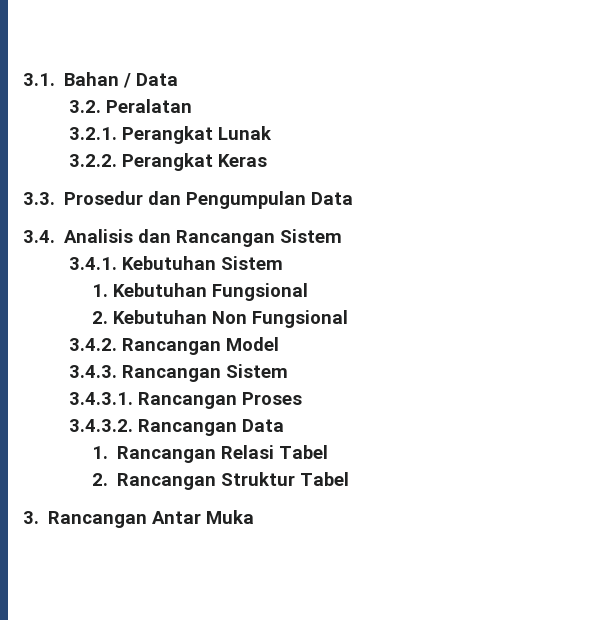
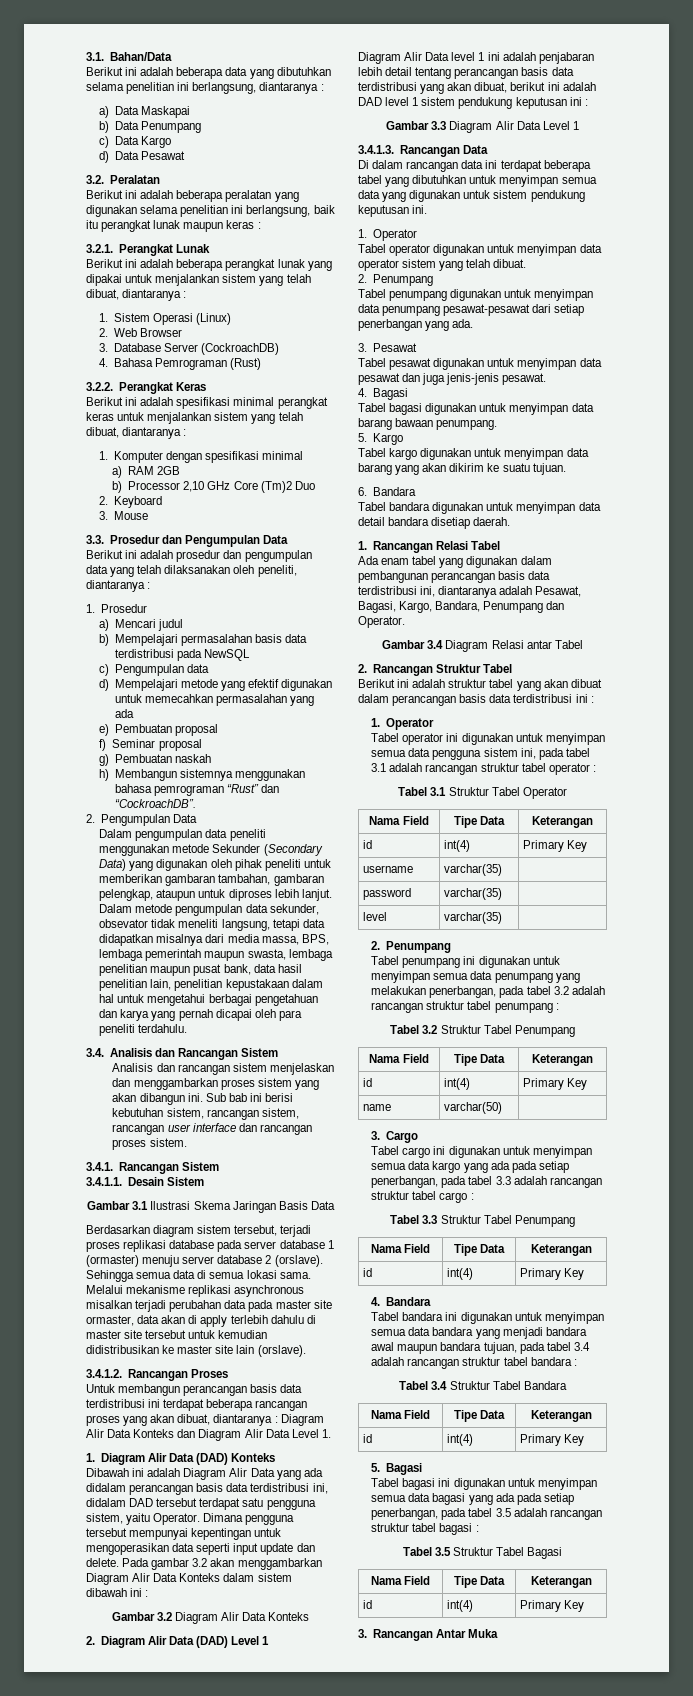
- 3.1. Bahan / Data
+ 3.1. Bahan/Data
+ Berikut ini adalah beberapa data yang dibutuhkan selama penelitian ini berlangsung, diantaranya :
+ a) Data Maskapai
+ b) Data Penumpang
+ c) Data Kargo
+ d) Data Pesawat
  3.2. Peralatan
+ Berikut ini adalah beberapa peralatan yang digunakan selama penelitian ini berlangsung, baik itu perangkat lunak maupun keras :
  3.2.1. Perangkat Lunak
+ Berikut ini adalah beberapa perangkat lunak yang dipakai untuk menjalankan sistem yang telah dibuat, diantaranya :
+ 1. Sistem Operasi (Linux)
+ 2. Web Browser
+ 3. Database Server (CockroachDB)
+ 4. Bahasa Pemrograman (Rust)
  3.2.2. Perangkat Keras
+ Berikut ini adalah spesifikasi minimal perangkat keras untuk menjalankan sistem yang telah dibuat, diantaranya :
+ 1. Komputer dengan spesifikasi minimal
+ a) RAM 2GB
+ b) Processor 2,10 GHz Core (Tm)2 Duo
+ 2. Keyboard
+ 3. Mouse
+ Berikut ini adalah prosedur dan pengumpulan data yang telah dilaksanakan oleh peneliti, diantaranya :
+ 1. Prosedur
+ a) Mencari judul
+ b) Mempelajari permasalahan basis data terdistribusi pada NewSQL
+ c) Pengumpulan data
+ d) Mempelajari metode yang efektif digunakan untuk memecahkan permasalahan yang ada
+ e) Pembuatan proposal
+ f) Seminar proposal
+ g) Pembuatan naskah
+ h) Membangun sistemnya menggunakan bahasa pemrograman “Rust” dan “CockroachDB”.
+ 2. Pengumpulan Data
+ Dalam pengumpulan data peneliti menggunakan metode Sekunder (Secondary Data) yang digunakan oleh pihak peneliti untuk memberikan gambaran tambahan, gambaran pelengkap, ataupun untuk diproses lebih lanjut. Dalam metode pengumpulan data sekunder, obsevator tidak meneliti langsung, tetapi data didapatkan misalnya dari media massa, BPS, lembaga pemerintah maupun swasta, lembaga penelitian maupun pusat bank, data hasil penelitian lain, penelitian kepustakaan dalam hal untuk mengetahui berbagai pengetahuan dan karya yang pernah dicapai oleh para peneliti terdahulu.
- 3.4.1. Kebutuhan Sistem
- 1. Kebutuhan Fungsional
- 2. Kebutuhan Non Fungsional
- 3.4.2. Rancangan Model
- 3.4.3. Rancangan Sistem
- 3.4.3.1. Rancangan Proses
- 3.4.3.2. Rancangan Data
+ Analisis dan rancangan sistem menjelaskan dan menggambarkan proses sistem yang akan dibangun ini. Sub bab ini berisi kebutuhan sistem, rancangan sistem, rancangan user interface dan rancangan proses sistem.
+ 3.4.1. Rancangan Sistem
+ 3.4.1.1. Desain Sistem
+ Gambar 3.1 Ilustrasi Skema Jaringan Basis Data
+ Berdasarkan diagram sistem tersebut, terjadi proses replikasi database pada server database 1 (ormaster) menuju server database 2 (orslave). Sehingga semua data di semua lokasi sama. Melalui mekanisme replikasi asynchronous misalkan terjadi perubahan data pada master site ormaster, data akan di apply terlebih dahulu di master site tersebut untuk kemudian didistribusikan ke master site lain (orslave).
+ 3.4.1.2. Rancangan Proses
+ Untuk membangun perancangan basis data terdistribusi ini terdapat beberapa rancangan proses yang akan dibuat, diantaranya : Diagram Alir Data Konteks dan Diagram Alir Data Level 1.
+ 1. Diagram Alir Data (DAD) Konteks
+ Dibawah ini adalah Diagram Alir Data yang ada didalam perancangan basis data terdistribusi ini, didalam DAD tersebut terdapat satu pengguna sistem, yaitu Operator. Dimana pengguna tersebut mempunyai kepentingan untuk mengoperasikan data seperti input update dan delete. Pada gambar 3.2 akan menggambarkan Diagram Alir Data Konteks dalam sistem dibawah ini :
+ Gambar 3.2 Diagram Alir Data Konteks
+ 2. Diagram Alir Data (DAD) Level 1
+ Diagram Alir Data level 1 ini adalah penjabaran lebih detail tentang perancangan basis data terdistribusi yang akan dibuat, berikut ini adalah DAD level 1 sistem pendukung keputusan ini :
+ Gambar 3.3 Diagram Alir Data Level 1
+ 3.4.1.3. Rancangan Data
+ Di dalam rancangan data ini terdapat beberapa tabel yang dibutuhkan untuk menyimpan semua data yang digunakan untuk sistem pendukung keputusan ini.
+ 1. Operator
+ Tabel operator digunakan untuk menyimpan data operator sistem yang telah dibuat.
+ 2. Penumpang
+ Tabel penumpang digunakan untuk menyimpan data penumpang pesawat-pesawat dari setiap penerbangan yang ada.
+ 3. Pesawat
+ Tabel pesawat digunakan untuk menyimpan data pesawat dan juga jenis-jenis pesawat.
+ 4. Bagasi
+ Tabel bagasi digunakan untuk menyimpan data barang bawaan penumpang.
+ 5. Kargo
+ Tabel kargo digunakan untuk menyimpan data barang yang akan dikirim ke suatu tujuan.
+ 6. Bandara
+ Tabel bandara digunakan untuk menyimpan data detail bandara disetiap daerah.
  1. Rancangan Relasi Tabel
+ Ada enam tabel yang digunakan dalam pembangunan perancangan basis data terdistribusi ini, diantaranya adalah Pesawat, Bagasi, Kargo, Bandara, Penumpang dan Operator.
+ Gambar 3.4 Diagram Relasi antar Tabel
  2. Rancangan Struktur Tabel
+ Berikut ini adalah struktur tabel yang akan dibuat dalam perancangan basis data terdistribusi ini :
+ 1. Operator
+ Tabel operator ini digunakan untuk menyimpan semua data pengguna sistem ini, pada tabel 3.1 adalah rancangan struktur tabel operator :
+ Tabel 3.1 Struktur Tabel Operator
+ Nama Field | Tipe Data | Keterangan
+ id | int(4) | Primary Key
+ username | varchar(35) |
+ password | varchar(35) |
+ level | varchar(35) |
+ 2. Penumpang
+ Tabel penumpang ini digunakan untuk menyimpan semua data penumpang yang melakukan penerbangan, pada tabel 3.2 adalah rancangan struktur tabel penumpang :
+ Tabel 3.2 Struktur Tabel Penumpang
+ Nama Field | Tipe Data | Keterangan
+ id | int(4) | Primary Key
+ name | varchar(50) |
+ 3. Cargo
+ Tabel cargo ini digunakan untuk menyimpan semua data kargo yang ada pada setiap penerbangan, pada tabel 3.3 adalah rancangan struktur tabel cargo :
+ Tabel 3.3 Struktur Tabel Penumpang
+ Nama Field | Tipe Data | Keterangan
+ id | int(4) | Primary Key
+ 4. Bandara
+ Tabel bandara ini digunakan untuk menyimpan semua data bandara yang menjadi bandara awal maupun bandara tujuan, pada tabel 3.4 adalah rancangan struktur tabel bandara :
+ Tabel 3.4 Struktur Tabel Bandara
+ Nama Field | Tipe Data | Keterangan
+ id | int(4) | Primary Key
+ 5. Bagasi
+ Tabel bagasi ini digunakan untuk menyimpan semua data bagasi yang ada pada setiap penerbangan, pada tabel 3.5 adalah rancangan struktur tabel bagasi :
+ Tabel 3.5 Struktur Tabel Bagasi
+ Nama Field | Tipe Data | Keterangan
+ id | int(4) | Primary Key

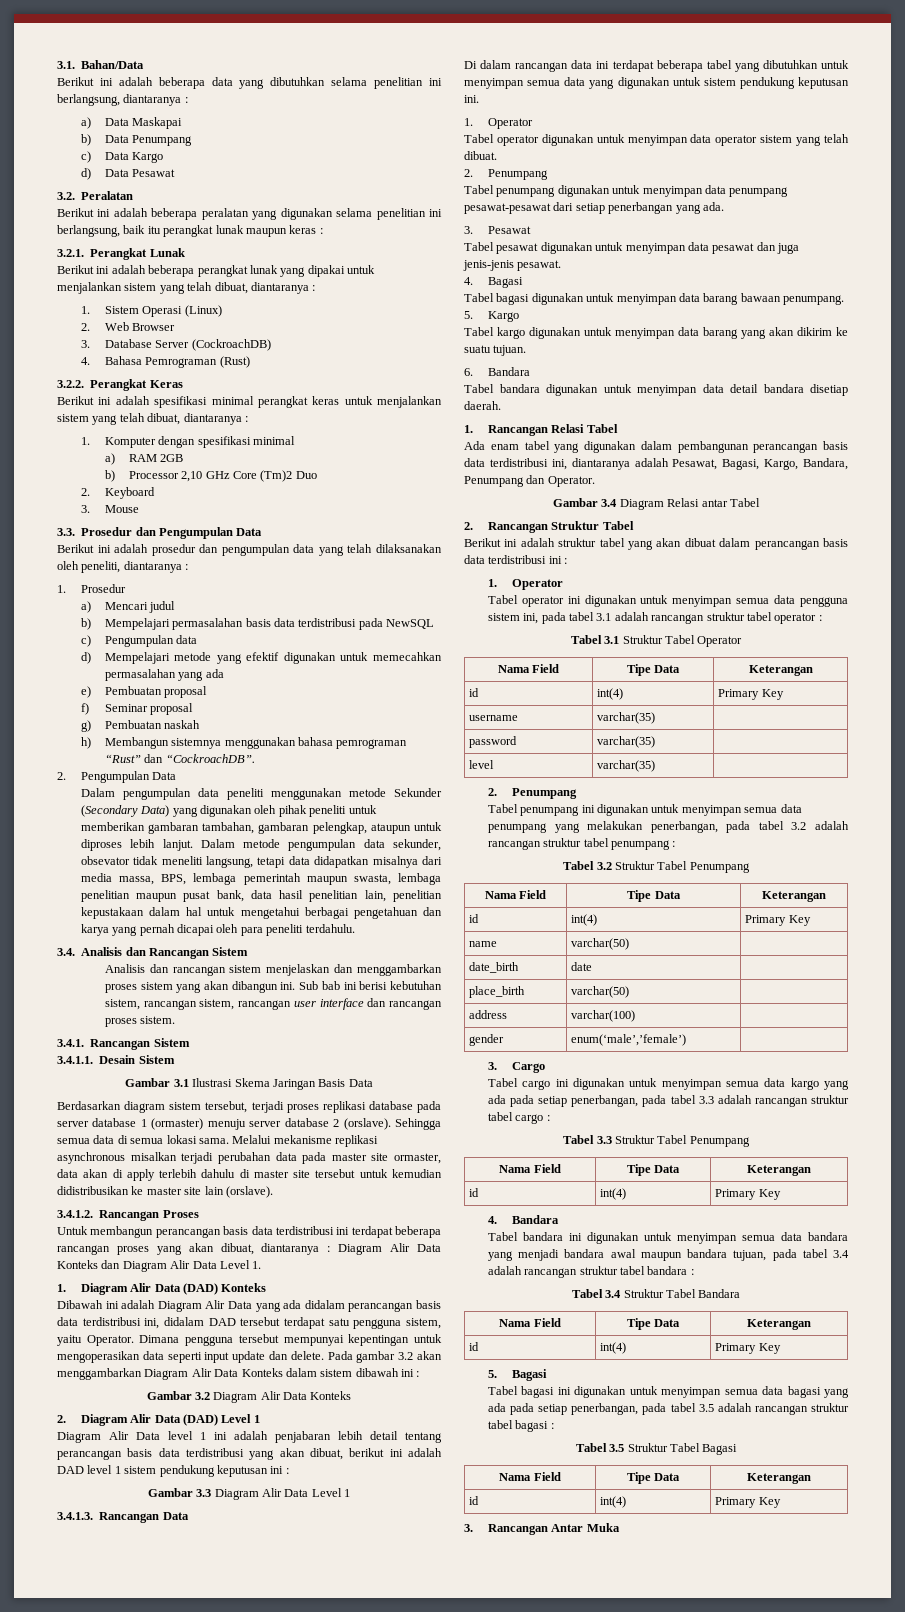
+ date_birth | date |
+ place_birth | varchar(50) |
+ address | varchar(100) |
+ gender | enum(‘male’,’female’) |

